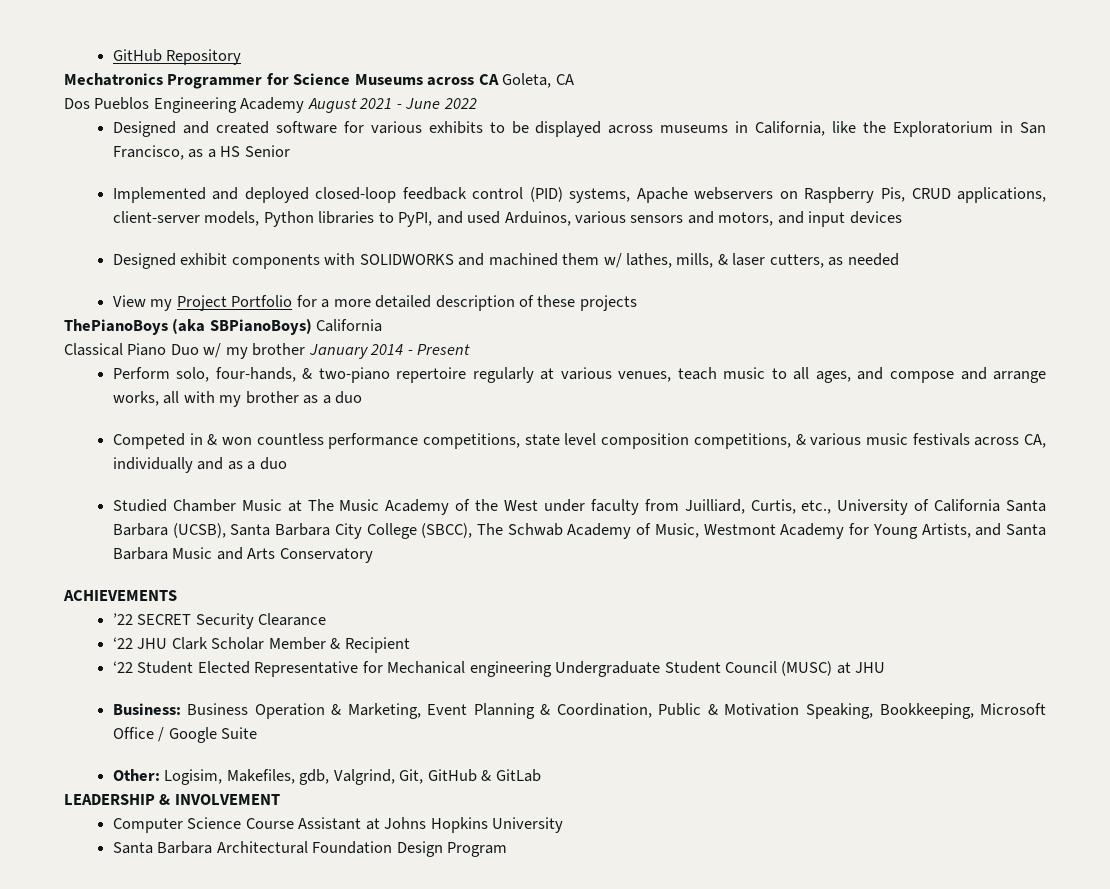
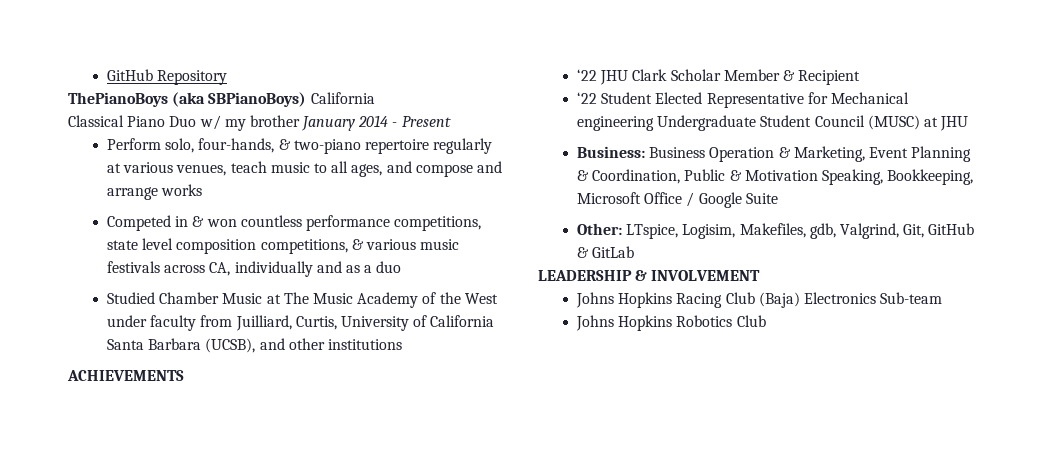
- Mechatronics Programmer for Science Museums across CA Goleta, CA
- Dos Pueblos Engineering Academy August 2021 - June 2022
- Designed and created software for various exhibits to be displayed across museums in California, like the Exploratorium in San Francisco, as a HS Senior
- Implemented and deployed closed-loop feedback control (PID) systems, Apache webservers on Raspberry Pis, CRUD applications, client-server models, Python libraries to PyPI, and used Arduinos, various sensors and motors, and input devices
- Designed exhibit components with SOLIDWORKS and machined them w/ lathes, mills, & laser cutters, as needed
- View my Project Portfolio for a more detailed description of these projects
- Perform solo, four-hands, & two-piano repertoire regularly at various venues, teach music to all ages, and compose and arrange works, all with my brother as a duo
+ Perform solo, four-hands, & two-piano repertoire regularly at various venues, teach music to all ages, and compose and arrange works
- Studied Chamber Music at The Music Academy of the West under faculty from Juilliard, Curtis, etc., University of California Santa Barbara (UCSB), Santa Barbara City College (SBCC), The Schwab Academy of Music, Westmont Academy for Young Artists, and Santa Barbara Music and Arts Conservatory
+ Studied Chamber Music at The Music Academy of the West under faculty from Juilliard, Curtis, University of California Santa Barbara (UCSB), and other institutions
  ACHIEVEMENTS
- ’22 SECRET Security Clearance
- Other: Logisim, Makefiles, gdb, Valgrind, Git, GitHub & GitLab
+ Other: LTspice, Logisim, Makefiles, gdb, Valgrind, Git, GitHub & GitLab
- Computer Science Course Assistant at Johns Hopkins University
- Santa Barbara Architectural Foundation Design Program
+ Johns Hopkins Racing Club (Baja) Electronics Sub-team
+ Johns Hopkins Robotics Club

